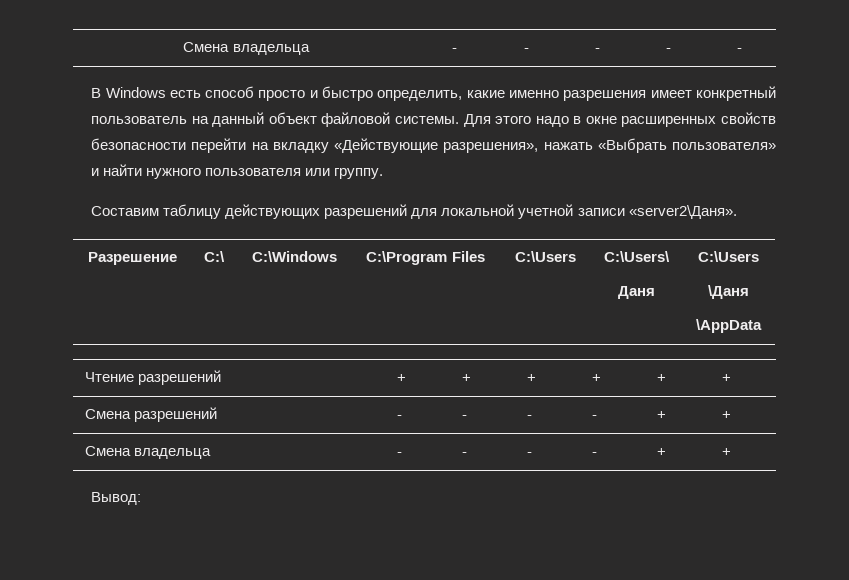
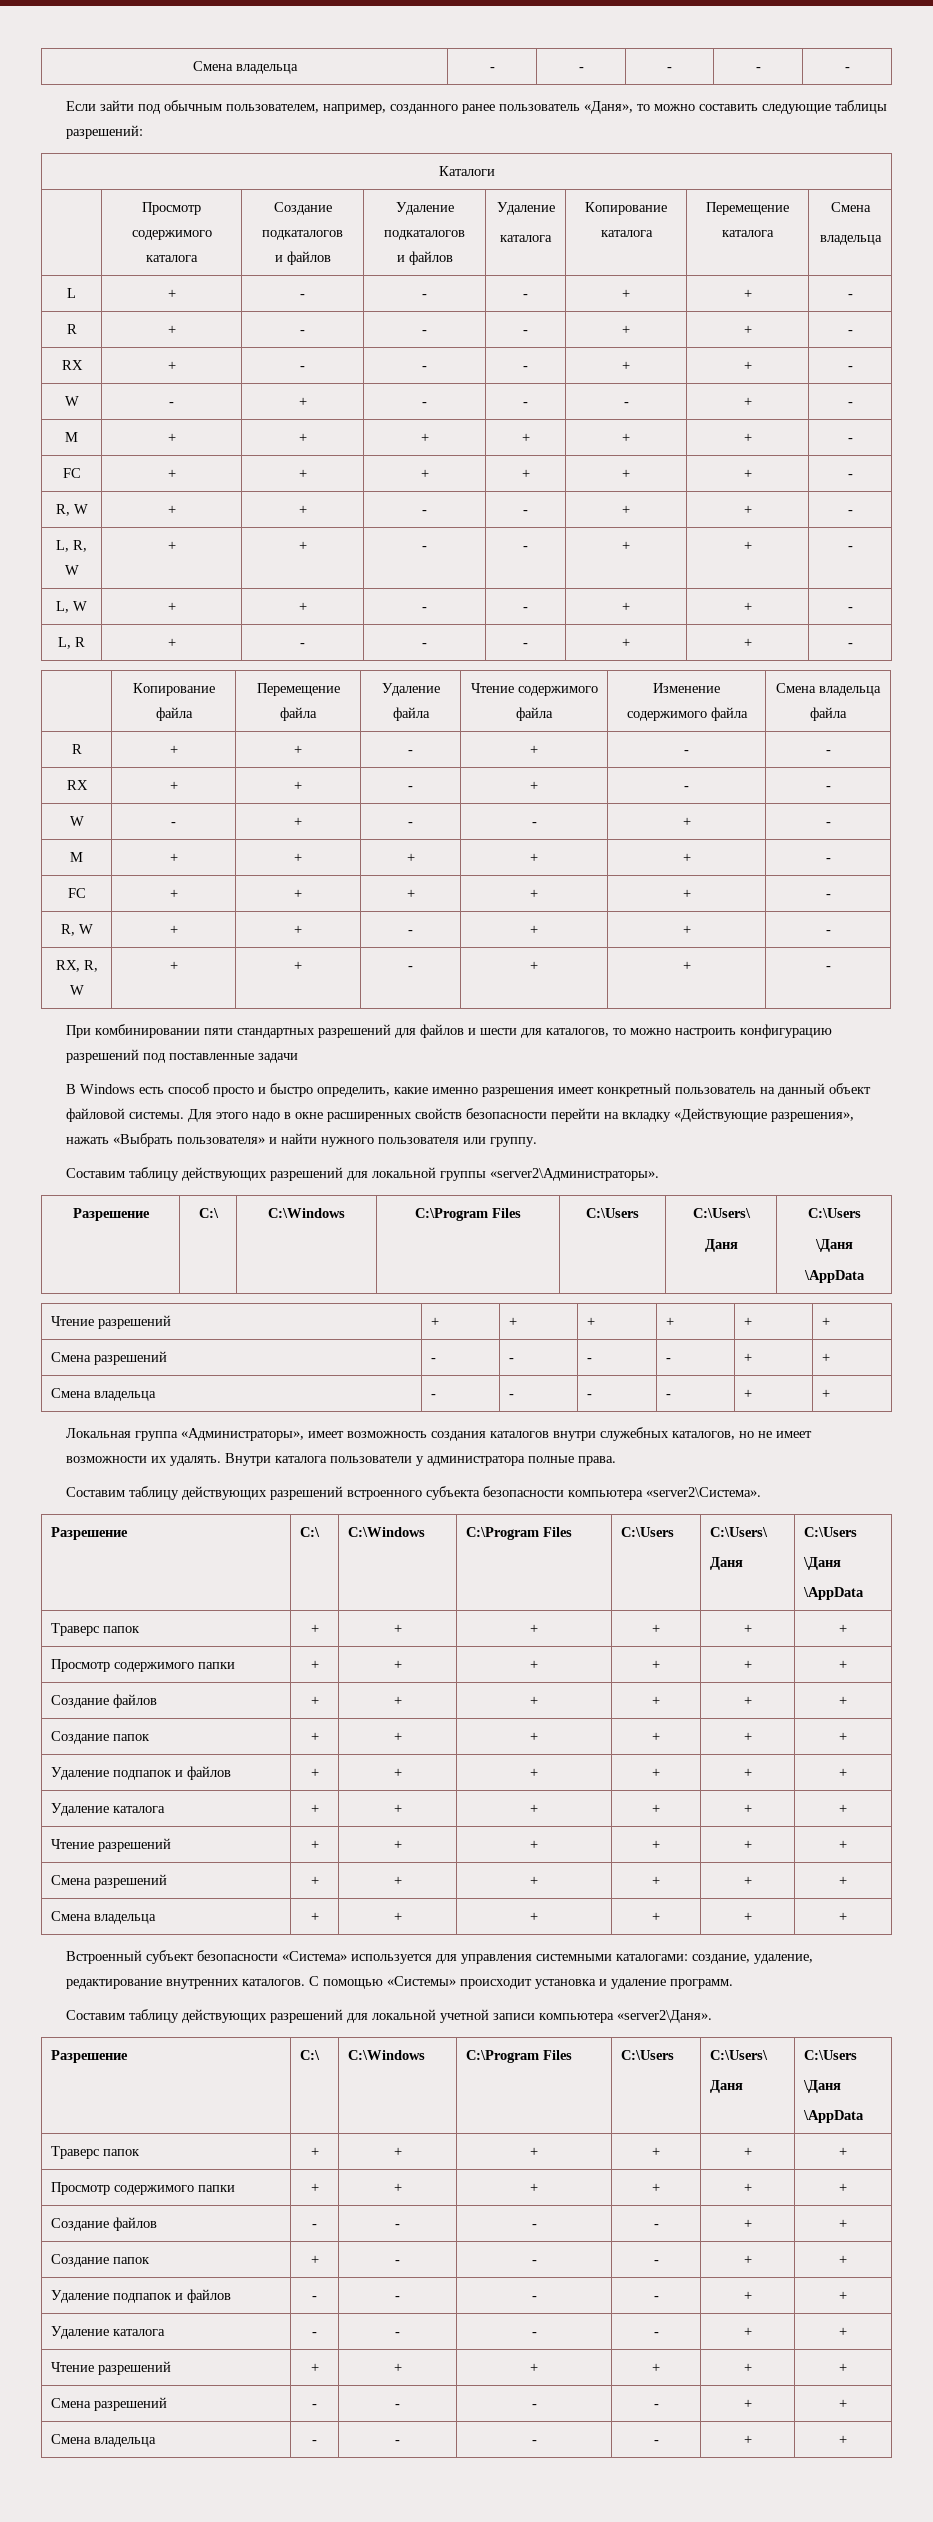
+ Если зайти под обычным пользователем, например, созданного ранее пользователь «Даня», то можно составить следующие таблицы разрешений:
+ Каталоги
+ | Просмотр содержимого каталога | Создание подкаталогов
+ и файлов | Удаление подкаталогов
+ и файлов | Удаление
+ каталога | Копирование каталога | Перемещение каталога | Смена
+ владельца
+ L | + | - | - | - | + | + | -
+ R | + | - | - | - | + | + | -
+ RX | + | - | - | - | + | + | -
+ W | - | + | - | - | - | + | -
+ M | + | + | + | + | + | + | -
+ FC | + | + | + | + | + | + | -
+ R, W | + | + | - | - | + | + | -
+ L, R, W | + | + | - | - | + | + | -
+ L, W | + | + | - | - | + | + | -
+ L, R | + | - | - | - | + | + | -
+ | Копирование файла | Перемещение файла | Удаление файла | Чтение содержимого файла | Изменение содержимого файла | Смена владельца файла
+ R | + | + | - | + | - | -
+ RX | + | + | - | + | - | -
+ W | - | + | - | - | + | -
+ M | + | + | + | + | + | -
+ FC | + | + | + | + | + | -
+ R, W | + | + | - | + | + | -
+ RX, R, W | + | + | - | + | + | -
+ При комбинировании пяти стандартных разрешений для файлов и шести для каталогов, то можно настроить конфигурацию разрешений под поставленные задачи
- Составим таблицу действующих разрешений для локальной учетной записи «server2\Даня».
+ Составим таблицу действующих разрешений для локальной группы «server2\Администраторы».
- Вывод:
+ Локальная группа «Администраторы», имеет возможность создания каталогов внутри служебных каталогов, но не имеет возможности их удалять. Внутри каталога пользователи у администратора полные права.
+ Составим таблицу действующих разрешений встроенного субъекта безопасности компьютера «server2\Система».
+ Разрешение | С:\ | С:\Windows | С:\Program Files | С:\Users | С:\Users\
+ Даня | С:\Users
+ \Даня
+ \AppData
+ Траверс папок | + | + | + | + | + | +
+ Просмотр содержимого папки | + | + | + | + | + | +
+ Создание файлов | + | + | + | + | + | +
+ Создание папок | + | + | + | + | + | +
+ Удаление подпапок и файлов | + | + | + | + | + | +
+ Удаление каталога | + | + | + | + | + | +
+ Чтение разрешений | + | + | + | + | + | +
+ Смена разрешений | + | + | + | + | + | +
+ Смена владельца | + | + | + | + | + | +
+ Встроенный субъект безопасности «Система» используется для управления системными каталогами: создание, удаление, редактирование внутренних каталогов. С помощью «Системы» происходит установка и удаление программ.
+ Составим таблицу действующих разрешений для локальной учетной записи компьютера «server2\Даня».
+ Разрешение | С:\ | С:\Windows | С:\Program Files | С:\Users | С:\Users\
+ Даня | С:\Users
+ \Даня
+ \AppData
+ Траверс папок | + | + | + | + | + | +
+ Просмотр содержимого папки | + | + | + | + | + | +
+ Создание файлов | - | - | - | - | + | +
+ Создание папок | + | - | - | - | + | +
+ Удаление подпапок и файлов | - | - | - | - | + | +
+ Удаление каталога | - | - | - | - | + | +
+ Чтение разрешений | + | + | + | + | + | +
+ Смена разрешений | - | - | - | - | + | +
+ Смена владельца | - | - | - | - | + | +

